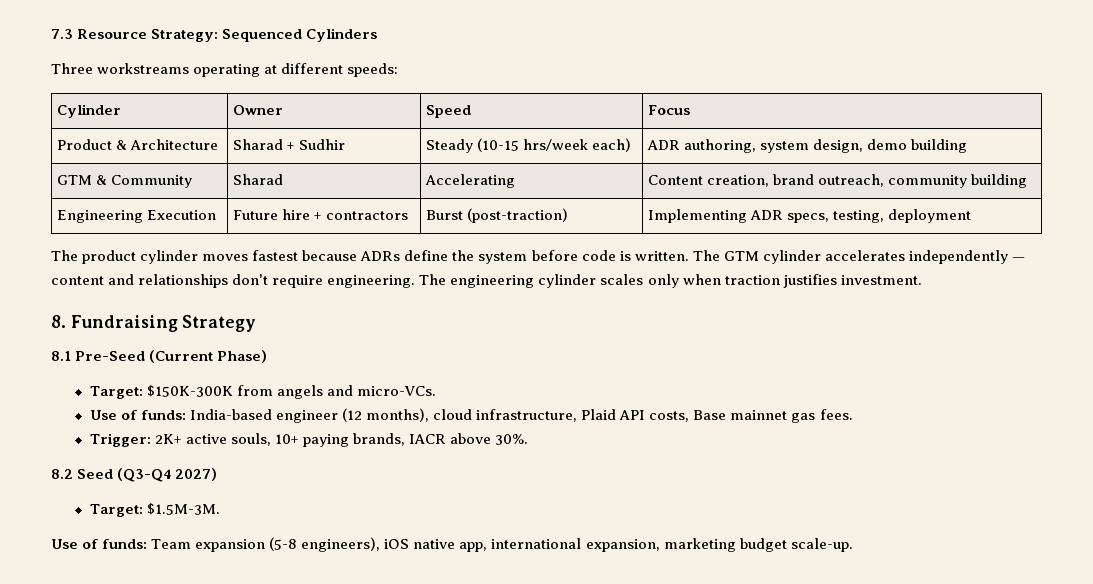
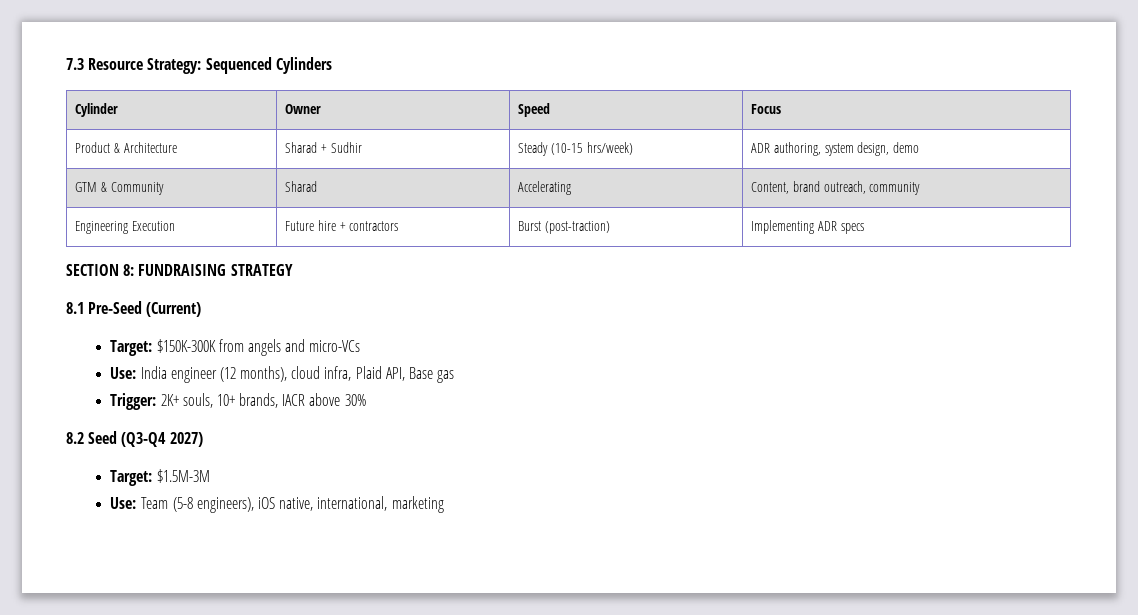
- Three workstreams operating at different speeds:
- Product & Architecture | Sharad + Sudhir | Steady (10-15 hrs/week each) | ADR authoring, system design, demo building
+ Product & Architecture | Sharad + Sudhir | Steady (10-15 hrs/week) | ADR authoring, system design, demo
- GTM & Community | Sharad | Accelerating | Content creation, brand outreach, community building
+ GTM & Community | Sharad | Accelerating | Content, brand outreach, community
- Engineering Execution | Future hire + contractors | Burst (post-traction) | Implementing ADR specs, testing, deployment
- The product cylinder moves fastest because ADRs define the system before code is written. The GTM cylinder accelerates independently — content and relationships don't require engineering. The engineering cylinder scales only when traction justifies investment.
- 8. Fundraising Strategy
+ Engineering Execution | Future hire + contractors | Burst (post-traction) | Implementing ADR specs
+ SECTION 8: FUNDRAISING STRATEGY
- 8.1 Pre-Seed (Current Phase)
+ 8.1 Pre-Seed (Current)
- Target: $150K-300K from angels and micro-VCs.
- Use of funds: India-based engineer (12 months), cloud infrastructure, Plaid API costs, Base mainnet gas fees.
+ Target: $150K-300K from angels and micro-VCs
+ Use: India engineer (12 months), cloud infra, Plaid API, Base gas
- Trigger: 2K+ active souls, 10+ paying brands, IACR above 30%.
+ Trigger: 2K+ souls, 10+ brands, IACR above 30%
- Target: $1.5M-3M.
- Use of funds: Team expansion (5-8 engineers), iOS native app, international expansion, marketing budget scale-up.
+ Target: $1.5M-3M
+ Use: Team (5-8 engineers), iOS native, international, marketing

